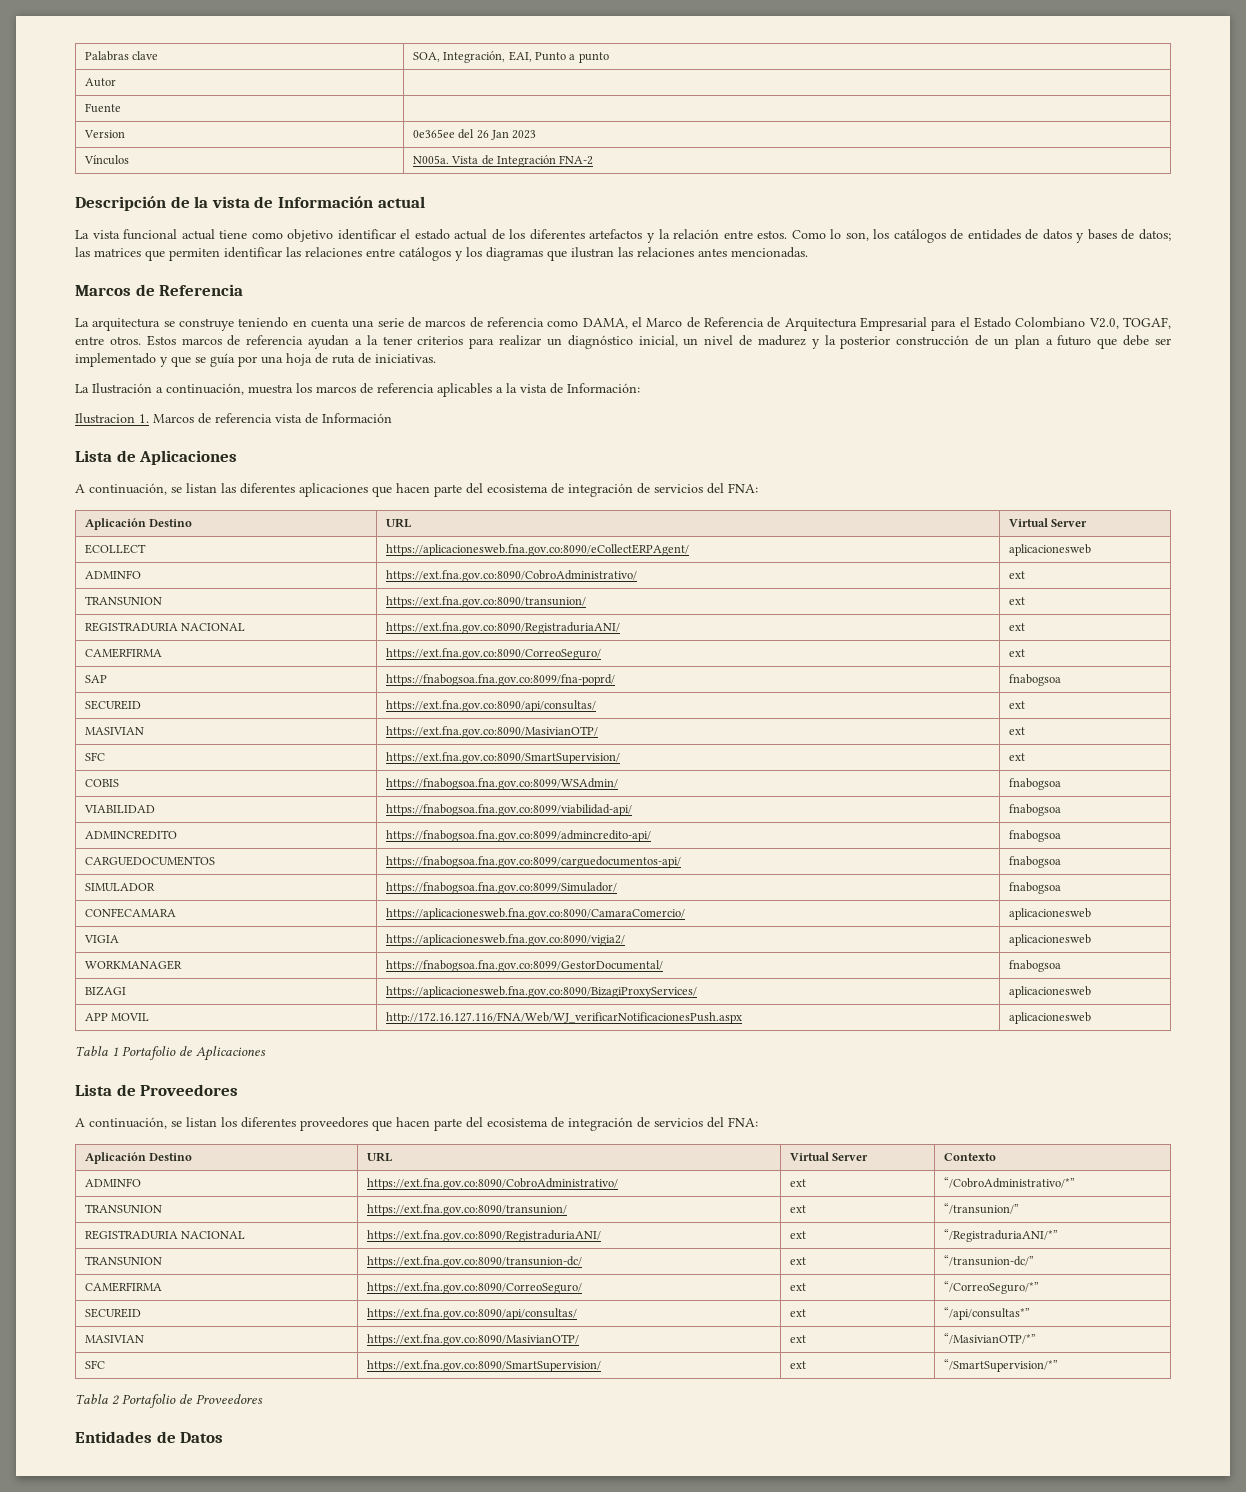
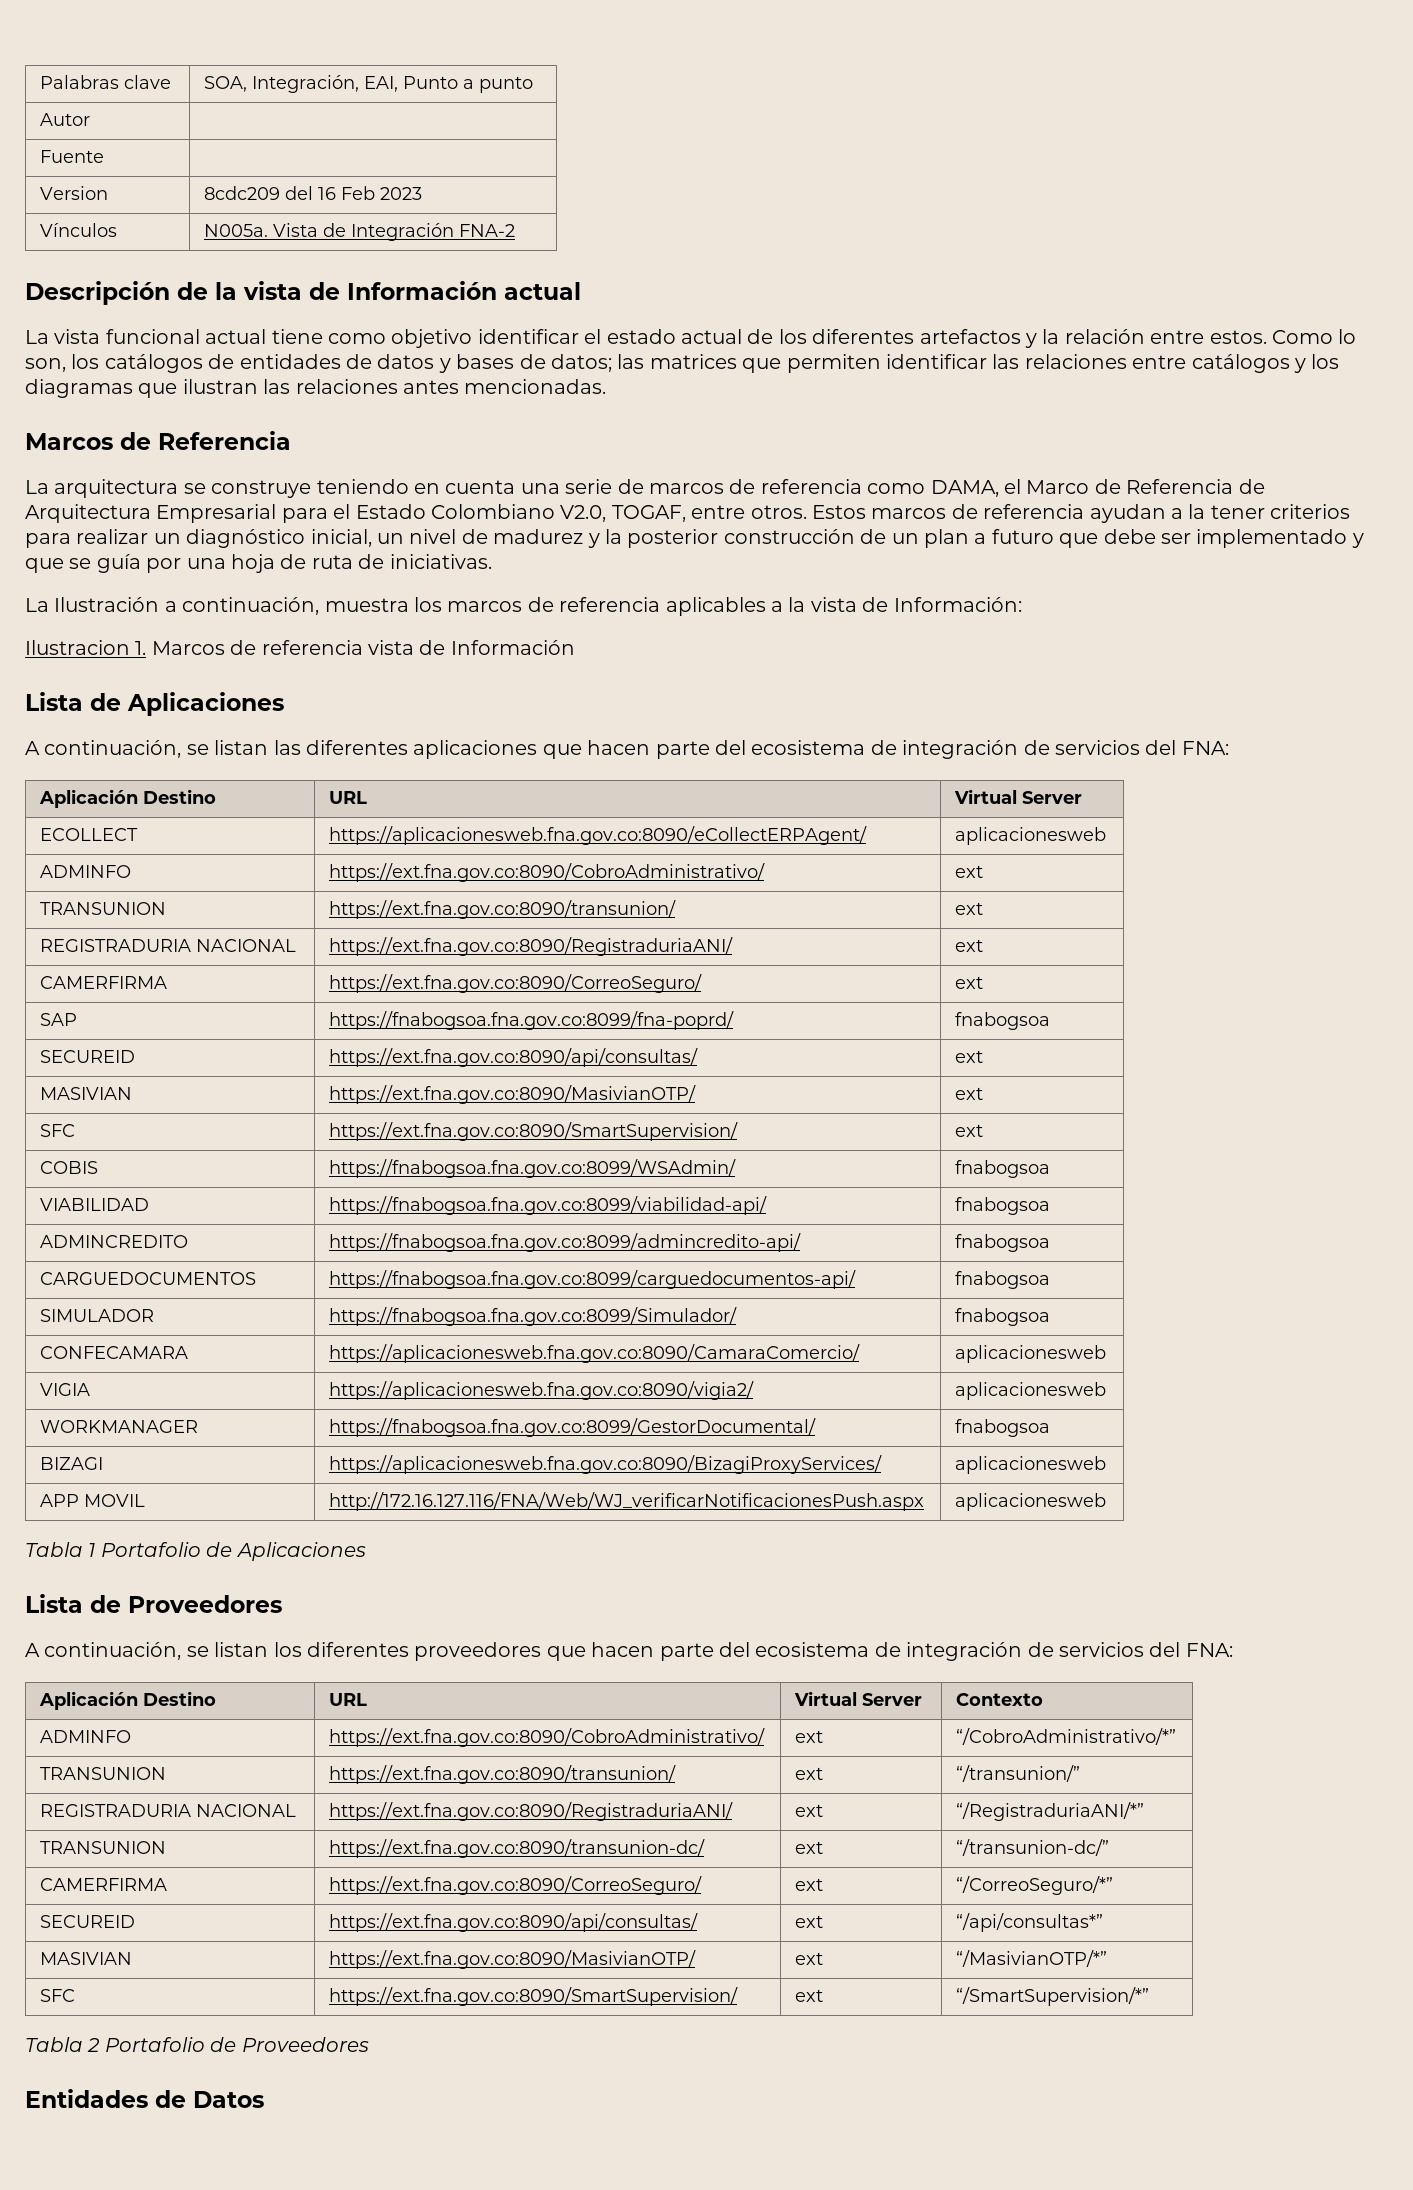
- Version | 0e365ee del 26 Jan 2023
+ Version | 8cdc209 del 16 Feb 2023

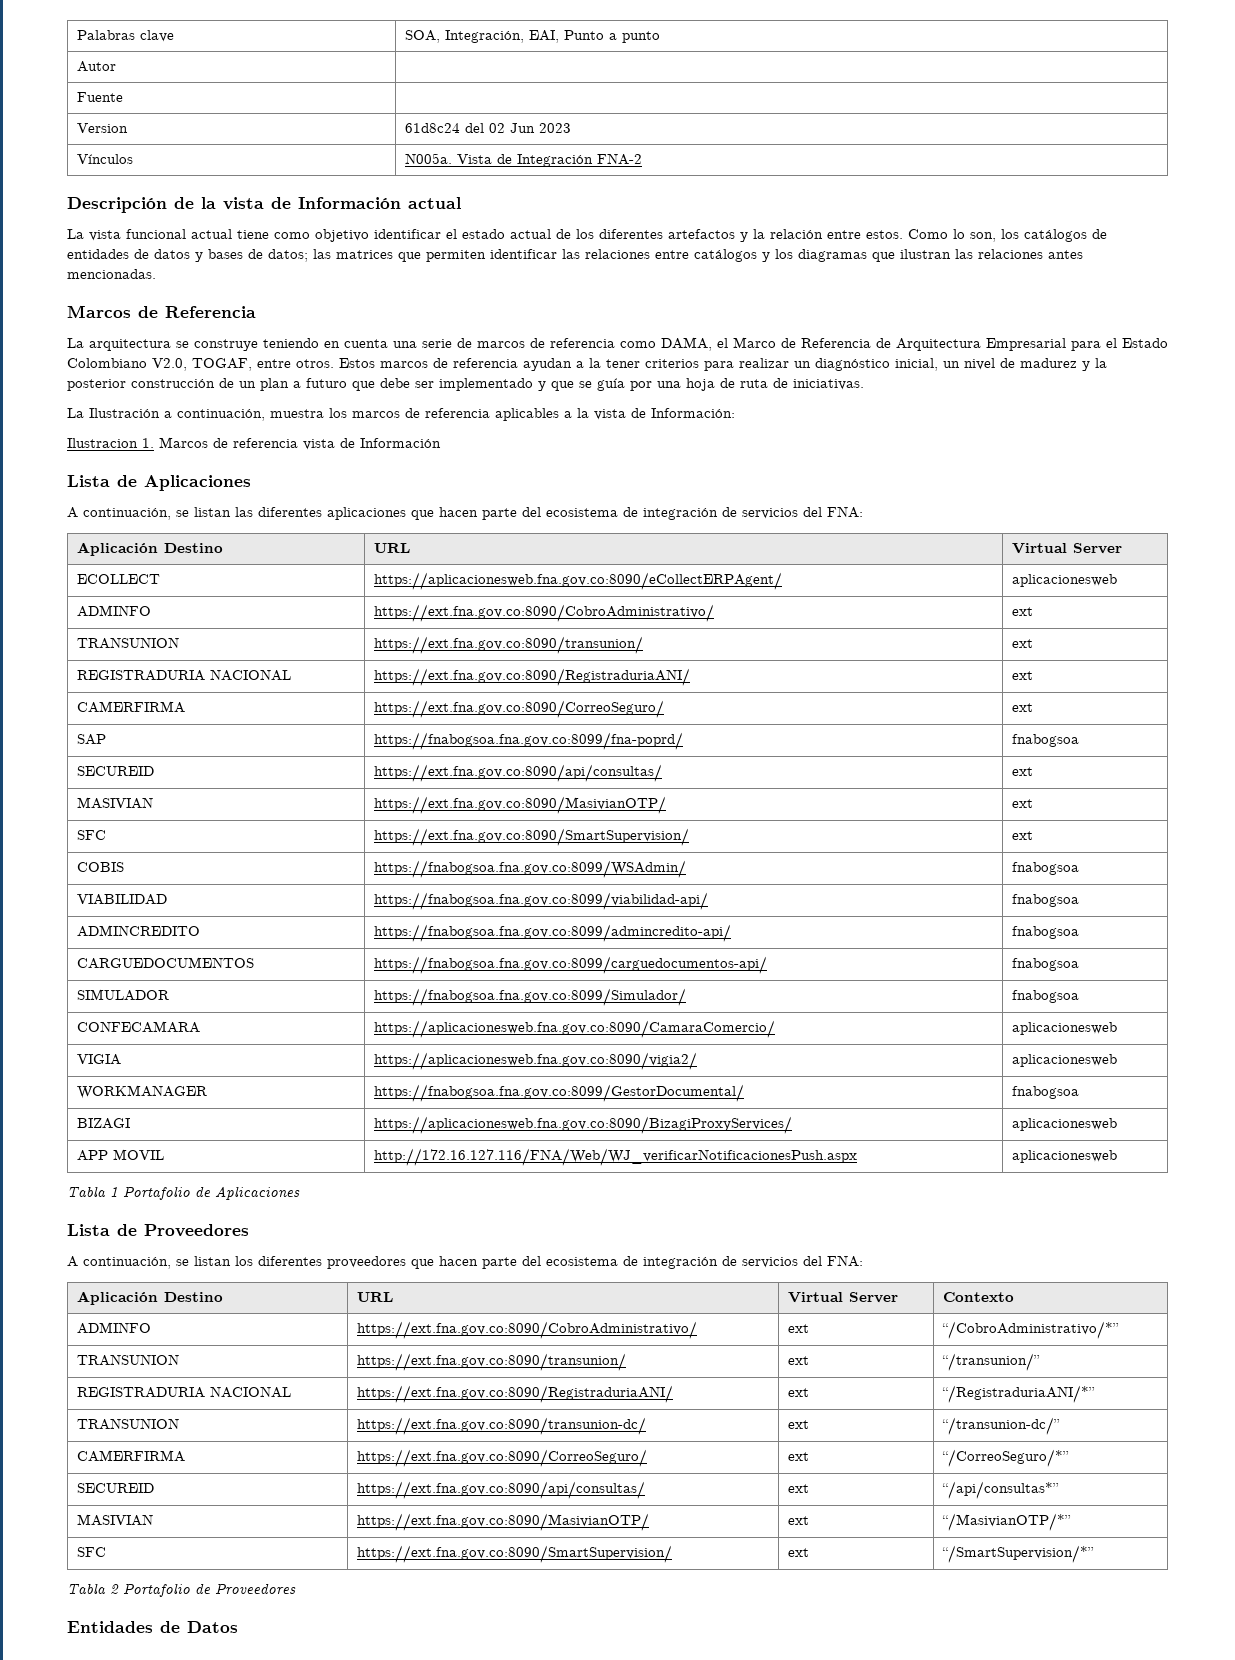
- Version | 8cdc209 del 16 Feb 2023
+ Version | 61d8c24 del 02 Jun 2023

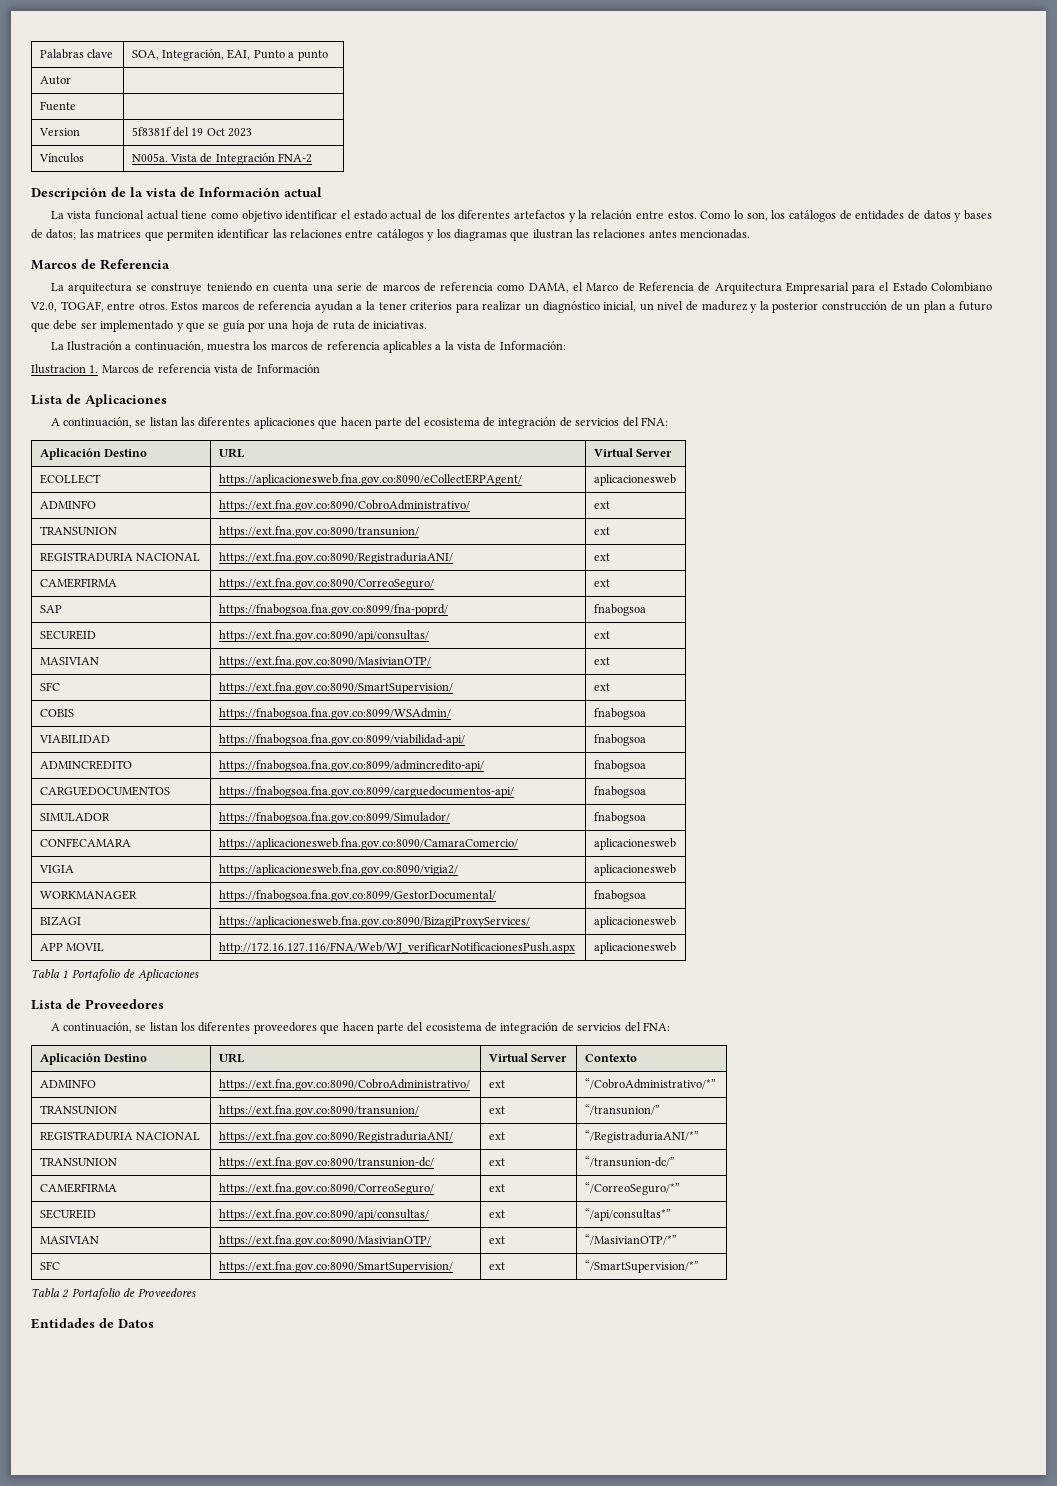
- Version | 61d8c24 del 02 Jun 2023
+ Version | 5f8381f del 19 Oct 2023

